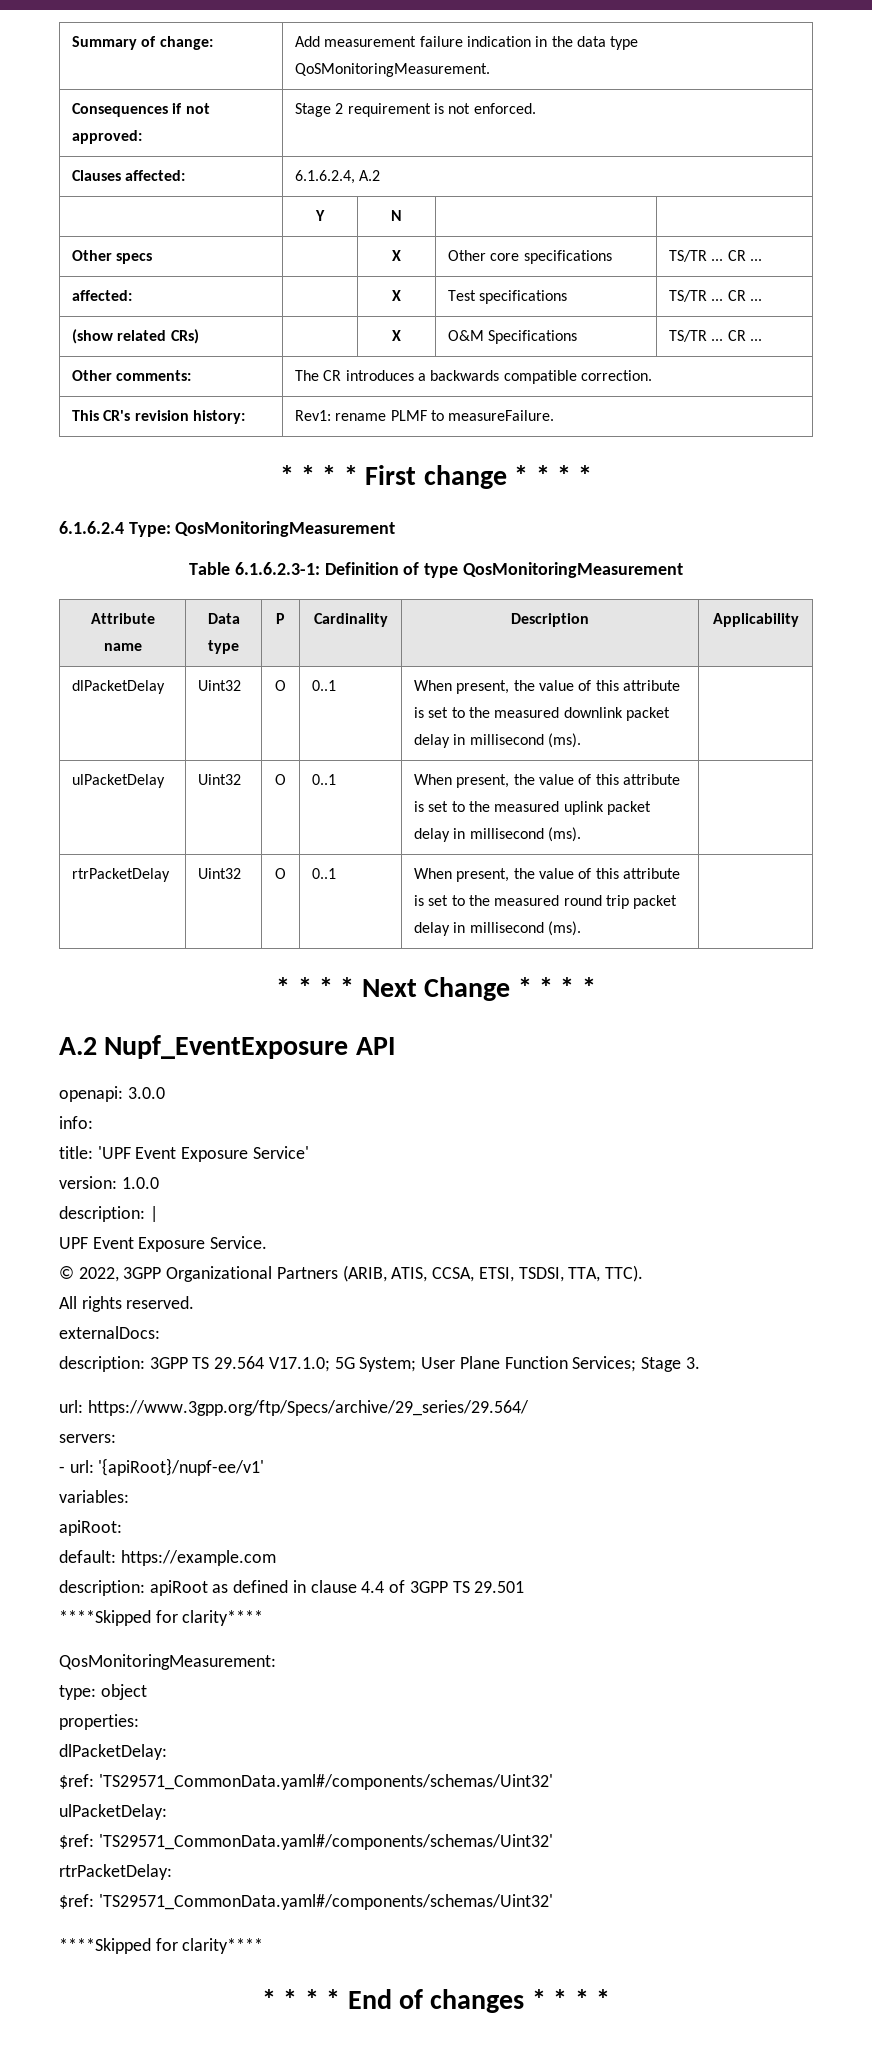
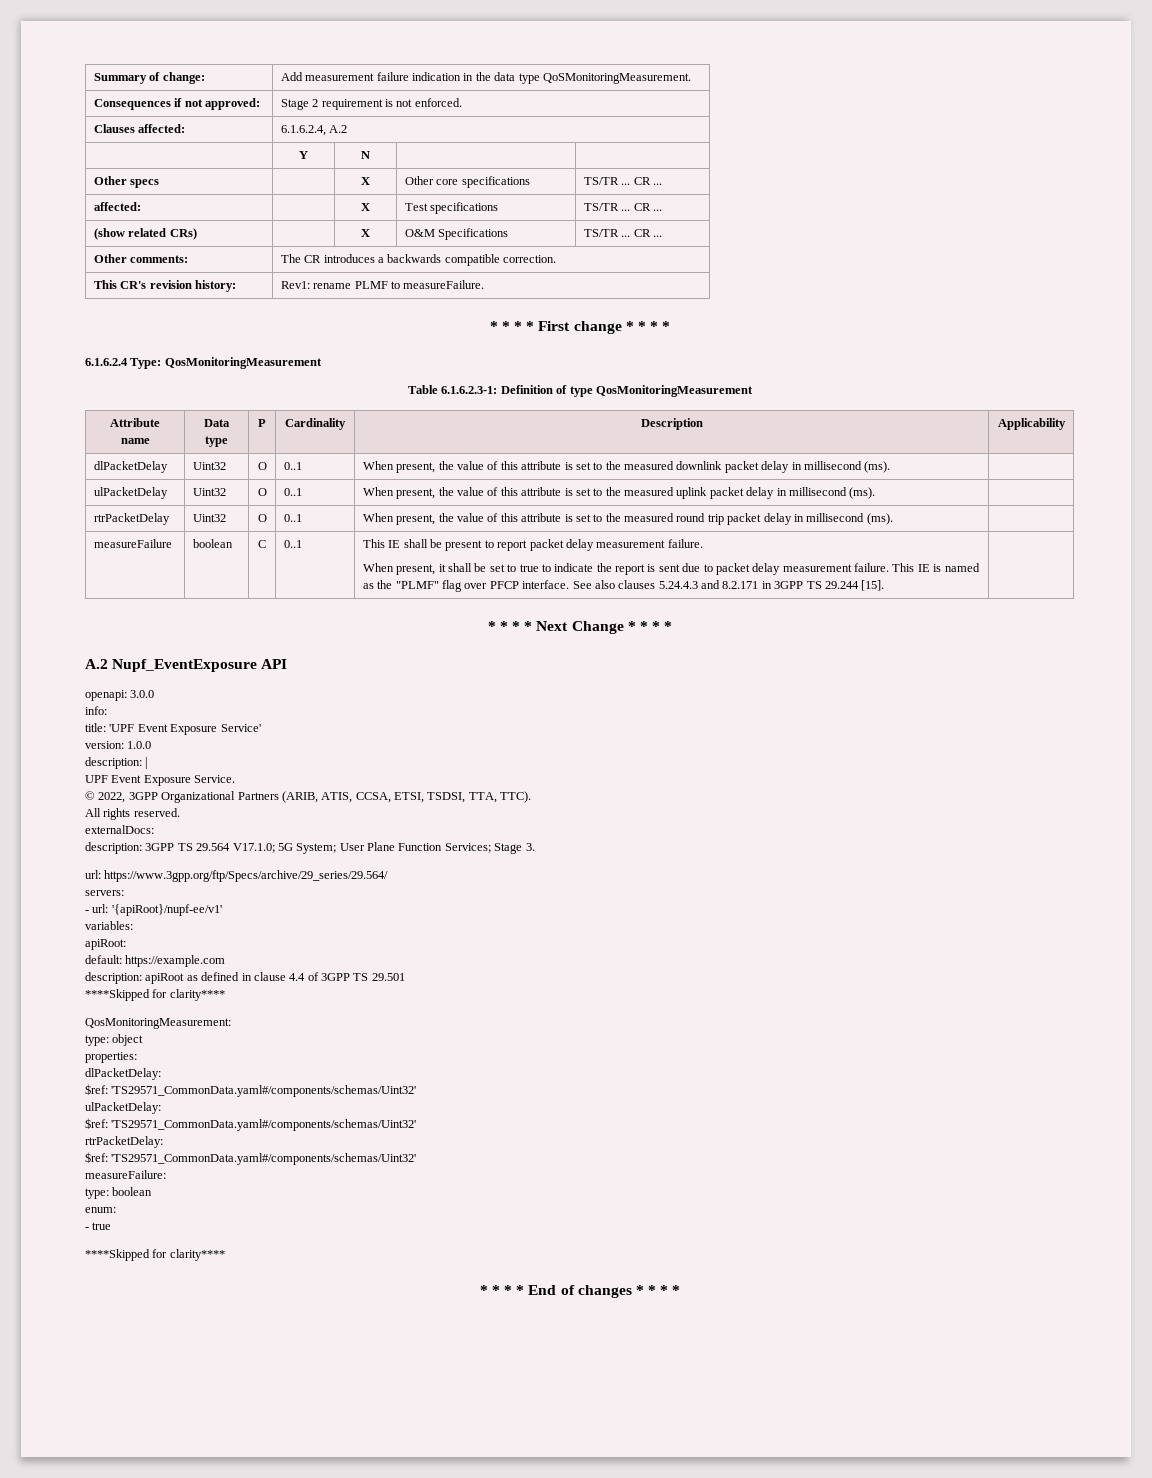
+ measureFailure | boolean | C | 0..1 | This IE shall be present to report packet delay measurement failure.
+ When present, it shall be set to true to indicate the report is sent due to packet delay measurement failure. This IE is named as the "PLMF" flag over PFCP interface. See also clauses 5.24.4.3 and 8.2.171 in 3GPP TS 29.244 [15].
+ measureFailure:
+ type: boolean
+ enum:
+ - true

